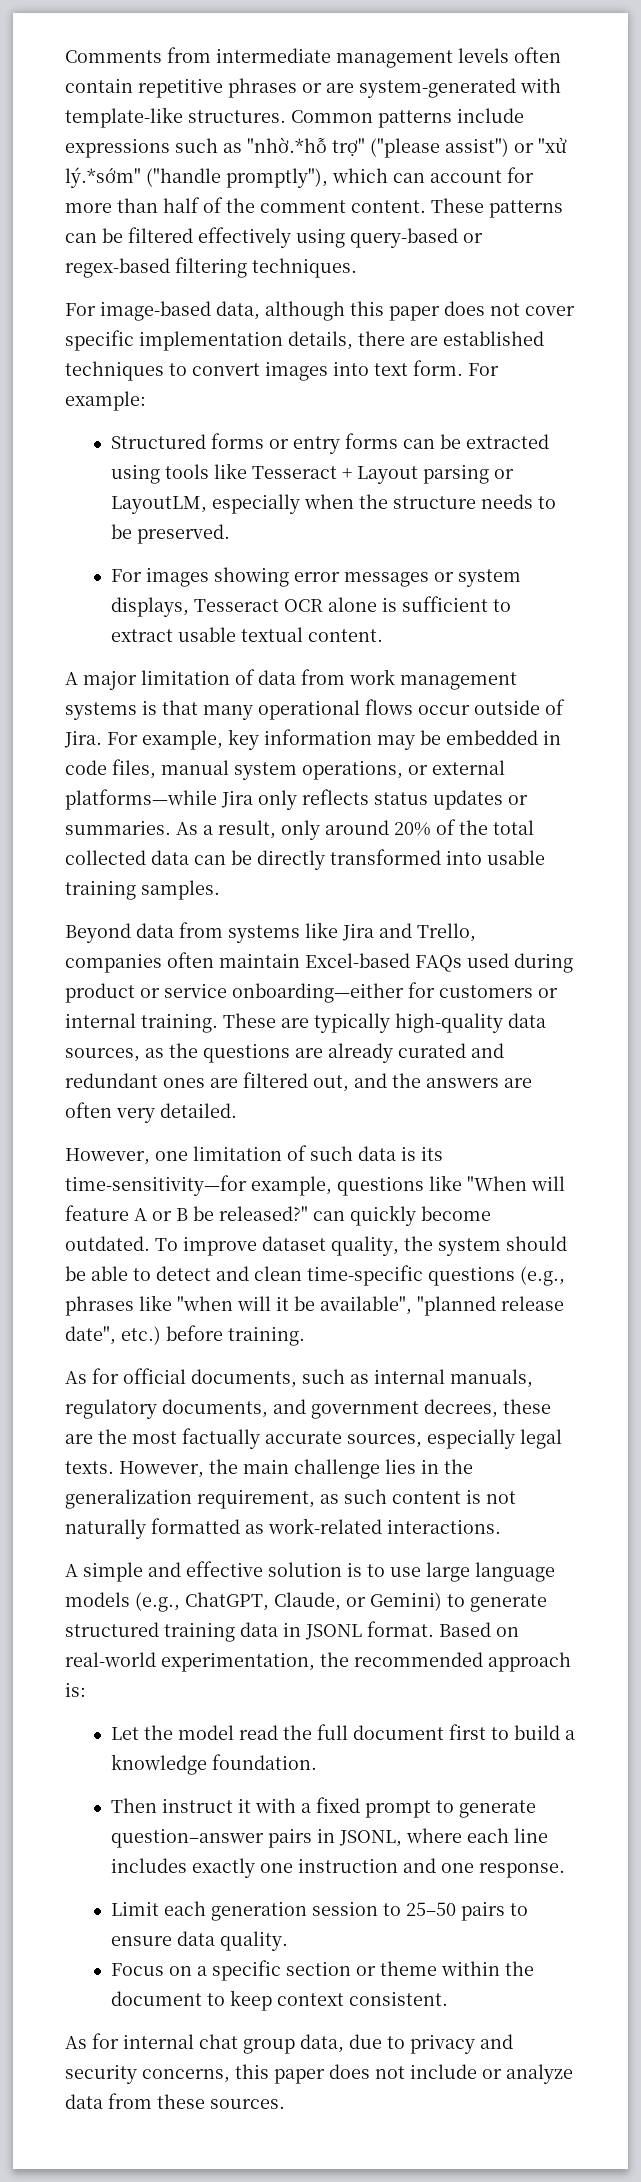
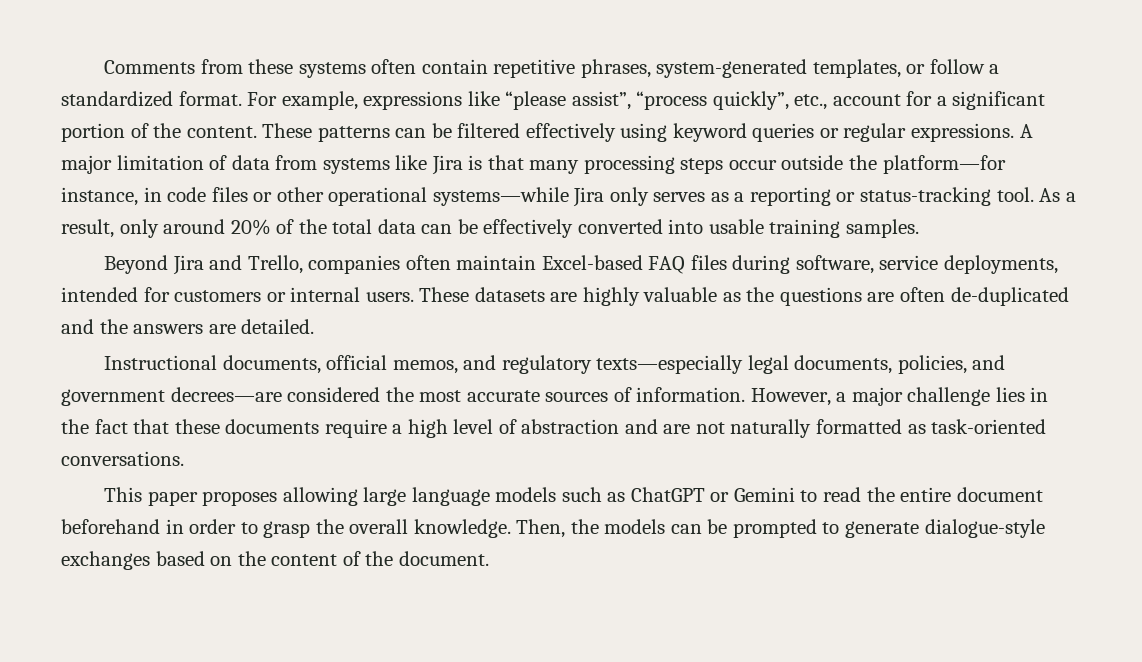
- Comments from intermediate management levels often contain repetitive phrases or are system-generated with template-like structures. Common patterns include expressions such as "nhờ.*hỗ trợ" ("please assist") or "xử lý.*sớm" ("handle promptly"), which can account for more than half of the comment content.
+ Comments from these systems often contain repetitive phrases, system-generated templates, or follow a standardized format. For example, expressions like “please assist”, “process quickly”, etc., account for a significant portion of the content.
- These patterns can be filtered effectively using query-based or regex-based filtering techniques.
- For image-based data, although this paper does not cover specific implementation details, there are established techniques to convert images into text form. For example:
- Structured forms or entry forms can be extracted using tools like Tesseract + Layout parsing or LayoutLM, especially when the structure needs to be preserved.
- For images showing error messages or system displays, Tesseract OCR alone is sufficient to extract usable textual content.
- A major limitation of data from work management systems is that many operational flows occur outside of Jira. For example, key information may be embedded in code files, manual system operations, or external platforms—while Jira only reflects status updates or summaries.
+ These patterns can be filtered effectively using keyword queries or regular expressions. A major limitation of data from systems like Jira is that many processing steps occur outside the platform—for instance, in code files or other operational systems—while Jira only serves as a reporting or status-tracking tool.
- As a result, only around 20% of the total collected data can be directly transformed into usable training samples.
+ As a result, only around 20% of the total data can be effectively converted into usable training samples.
- Beyond data from systems like Jira and Trello, companies often maintain Excel-based FAQs used during product or service onboarding—either for customers or internal training. These are typically high-quality data sources, as the questions are already curated and redundant ones are filtered out, and the answers are often very detailed.
+ Beyond Jira and Trello, companies often maintain Excel-based FAQ files during software, service deployments, intended for customers or internal users. These datasets are highly valuable as the questions are often de-duplicated and the answers are detailed.
- However, one limitation of such data is its time-sensitivity—for example, questions like "When will feature A or B be released?" can quickly become outdated. To improve dataset quality, the system should be able to detect and clean time-specific questions (e.g., phrases like "when will it be available", "planned release date", etc.) before training.
- As for official documents, such as internal manuals, regulatory documents, and government decrees, these are the most factually accurate sources, especially legal texts. However, the main challenge lies in the generalization requirement, as such content is not naturally formatted as work-related interactions.
- A simple and effective solution is to use large language models (e.g., ChatGPT, Claude, or Gemini) to generate structured training data in JSONL format. Based on real-world experimentation, the recommended approach is:
- Let the model read the full document first to build a knowledge foundation.
- Then instruct it with a fixed prompt to generate question–answer pairs in JSONL, where each line includes exactly one instruction and one response.
- Limit each generation session to 25–50 pairs to ensure data quality.
- Focus on a specific section or theme within the document to keep context consistent.
- As for internal chat group data, due to privacy and security concerns, this paper does not include or analyze data from these sources.
+ Instructional documents, official memos, and regulatory texts—especially legal documents, policies, and government decrees—are considered the most accurate sources of information. However, a major challenge lies in the fact that these documents require a high level of abstraction and are not naturally formatted as task-oriented conversations.
+ This paper proposes allowing large language models such as ChatGPT or Gemini to read the entire document beforehand in order to grasp the overall knowledge. Then, the models can be prompted to generate dialogue-style exchanges based on the content of the document.

